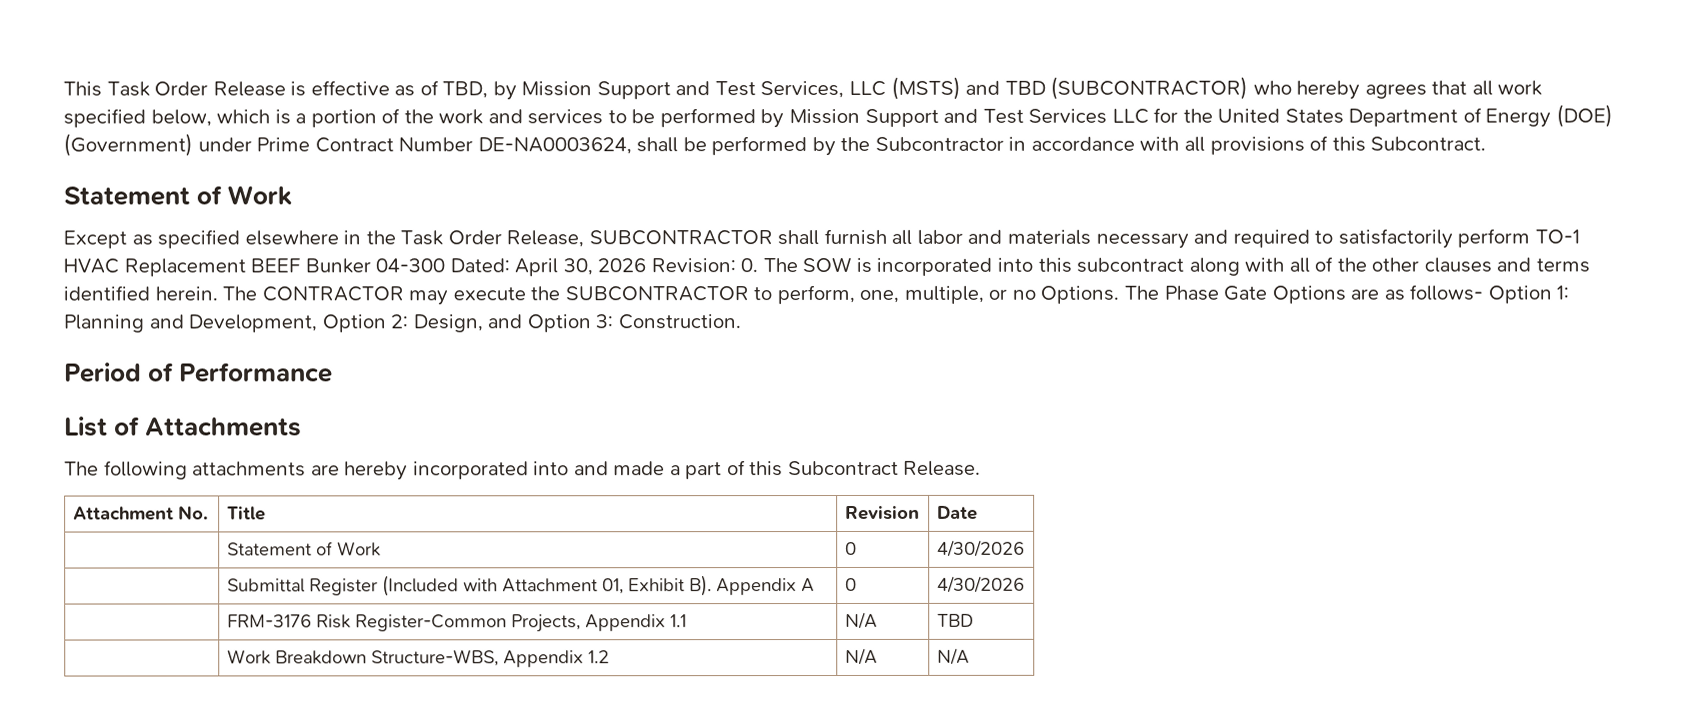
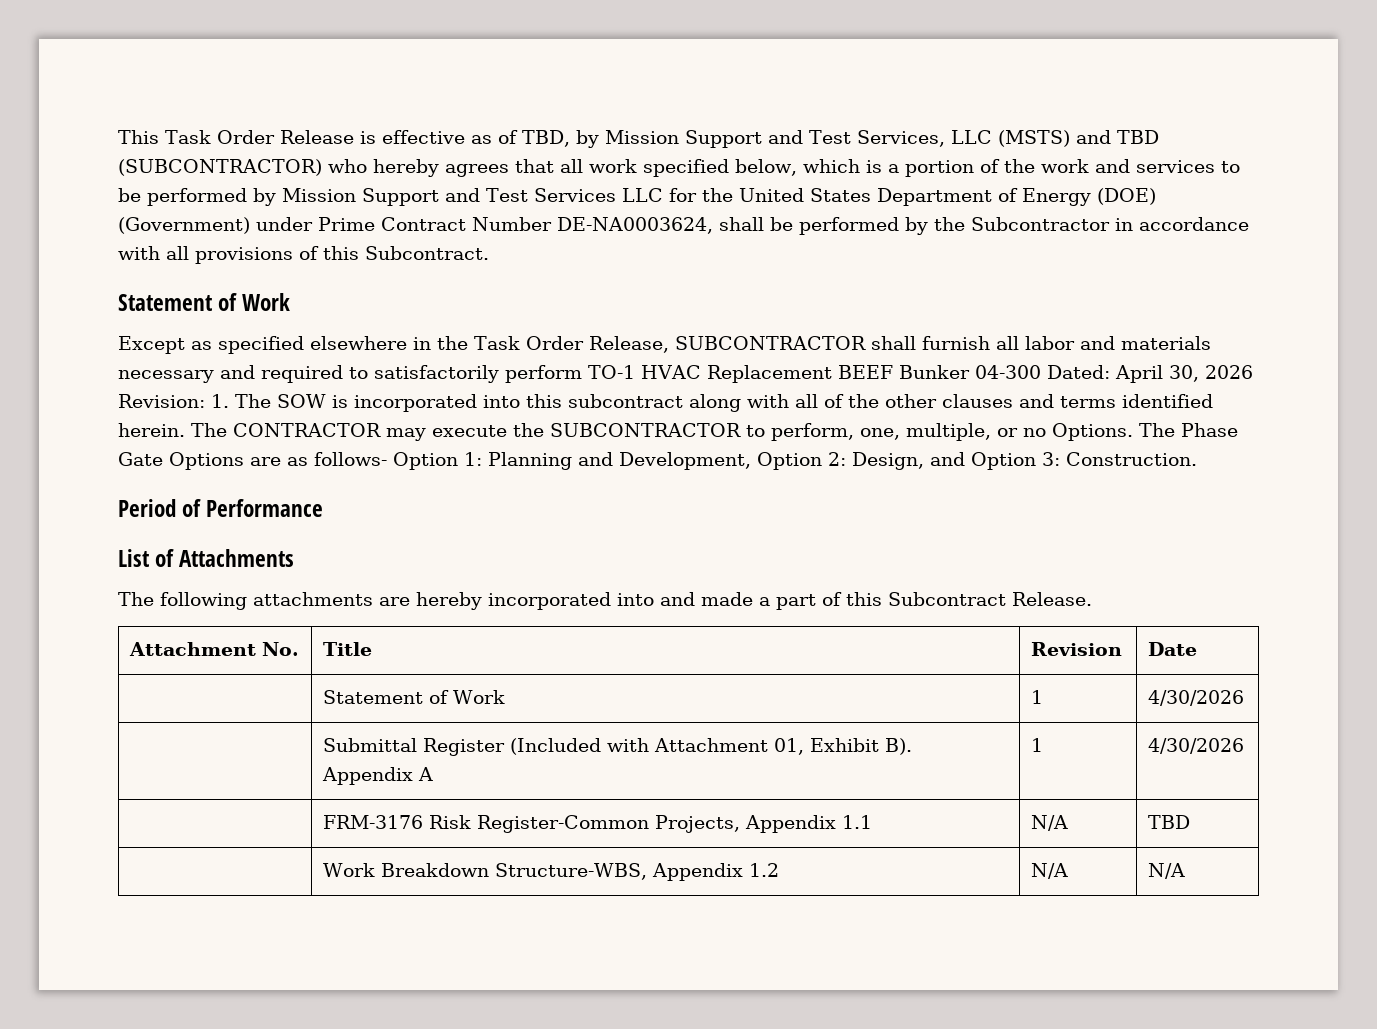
- Except as specified elsewhere in the Task Order Release, SUBCONTRACTOR shall furnish all labor and materials necessary and required to satisfactorily perform TO-1 HVAC Replacement BEEF Bunker 04-300 Dated: April 30, 2026 Revision: 0. The SOW is incorporated into this subcontract along with all of the other clauses and terms identified herein.
+ Except as specified elsewhere in the Task Order Release, SUBCONTRACTOR shall furnish all labor and materials necessary and required to satisfactorily perform TO-1 HVAC Replacement BEEF Bunker 04-300 Dated: April 30, 2026 Revision: 1. The SOW is incorporated into this subcontract along with all of the other clauses and terms identified herein.
- | Statement of Work | 0 | 4/30/2026
+ | Statement of Work | 1 | 4/30/2026
- | Submittal Register (Included with Attachment 01, Exhibit B). Appendix A | 0 | 4/30/2026
+ | Submittal Register (Included with Attachment 01, Exhibit B). Appendix A | 1 | 4/30/2026

